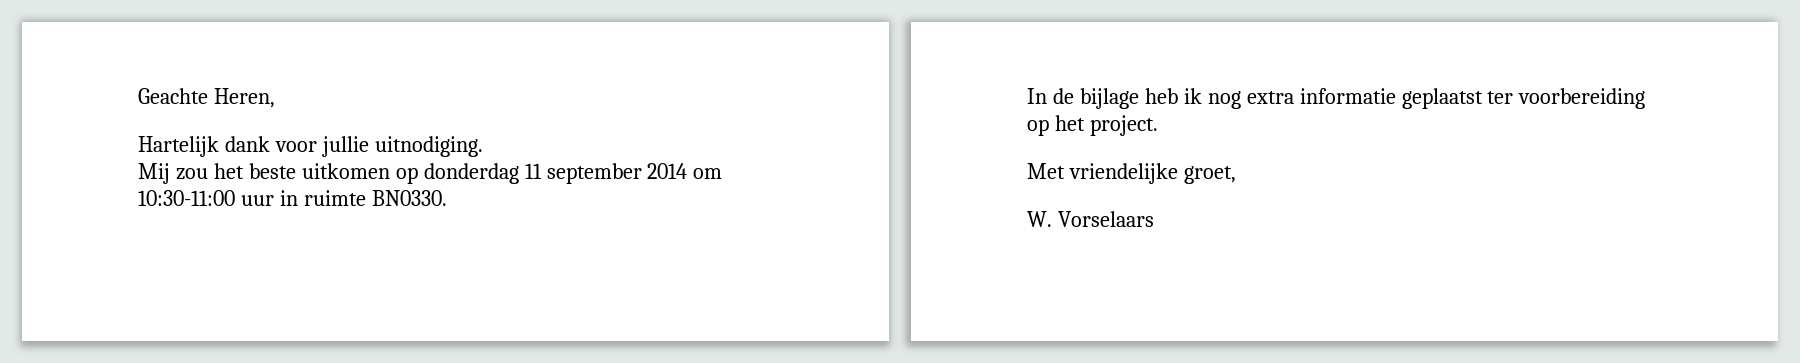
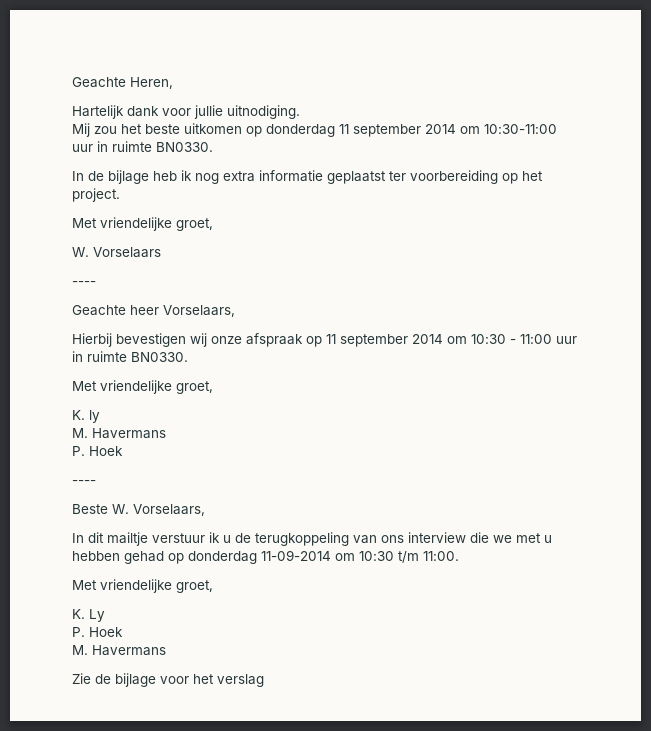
  W. Vorselaars
+ ----
+ Geachte heer Vorselaars,
+ Hierbij bevestigen wij onze afspraak op 11 september 2014 om 10:30 - 11:00 uur in ruimte BN0330.
+ Met vriendelijke groet,
+ K. ly
+ M. Havermans
+ P. Hoek
+ ----
+ Beste W. Vorselaars,
+ In dit mailtje verstuur ik u de terugkoppeling van ons interview die we met u hebben gehad op donderdag 11-09-2014 om 10:30 t/m 11:00.
+ Met vriendelijke groet,
+ K. Ly
+ P. Hoek
+ M. Havermans
+ Zie de bijlage voor het verslag

